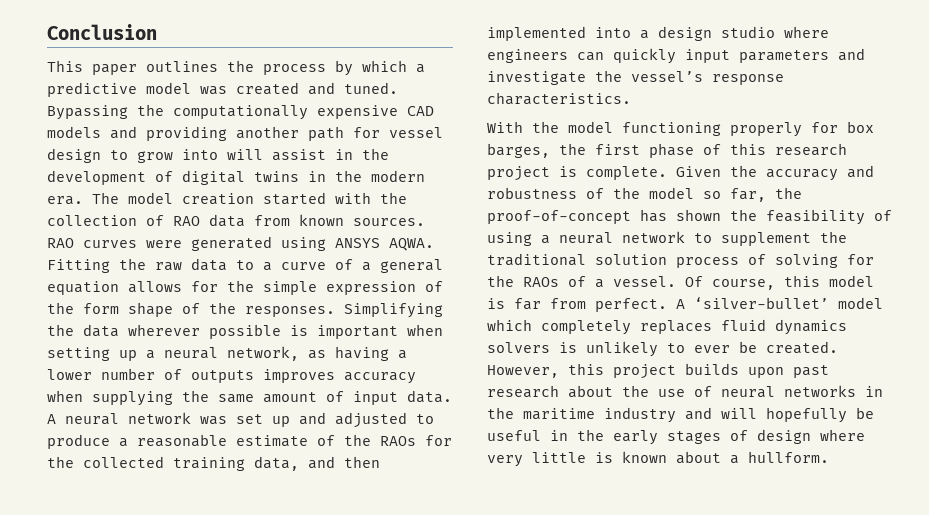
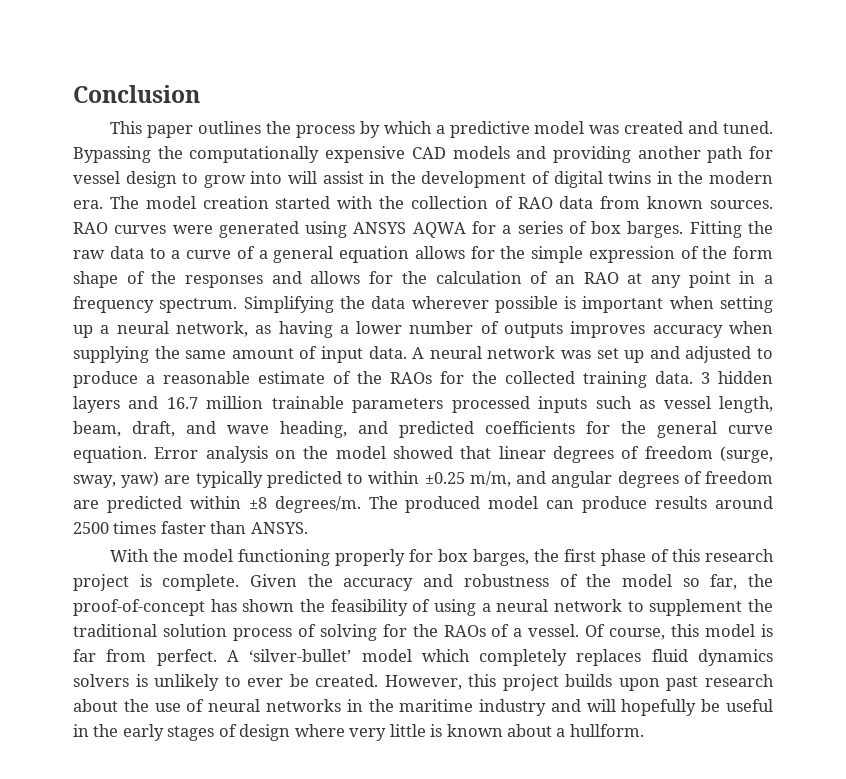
- RAO curves were generated using ANSYS AQWA.
+ RAO curves were generated using ANSYS AQWA for a series of box barges.
- Fitting the raw data to a curve of a general equation allows for the simple expression of the form shape of the responses.
+ Fitting the raw data to a curve of a general equation allows for the simple expression of the form shape of the responses and allows for the calculation of an RAO at any point in a frequency spectrum.
- A neural network was set up and adjusted to produce a reasonable estimate of the RAOs for the collected training data, and then implemented into a design studio where engineers can quickly input parameters and investigate the vessel’s response characteristics.
+ A neural network was set up and adjusted to produce a reasonable estimate of the RAOs for the collected training data. 3 hidden layers and 16.7 million trainable parameters processed inputs such as vessel length, beam, draft, and wave heading, and predicted coefficients for the general curve equation. Error analysis on the model showed that linear degrees of freedom (surge, sway, yaw) are typically predicted to within ±0.25 m/m, and angular degrees of freedom are predicted within ±8 degrees/m. The produced model can produce results around 2500 times faster than ANSYS.

